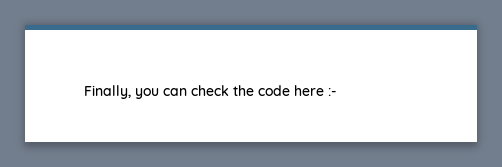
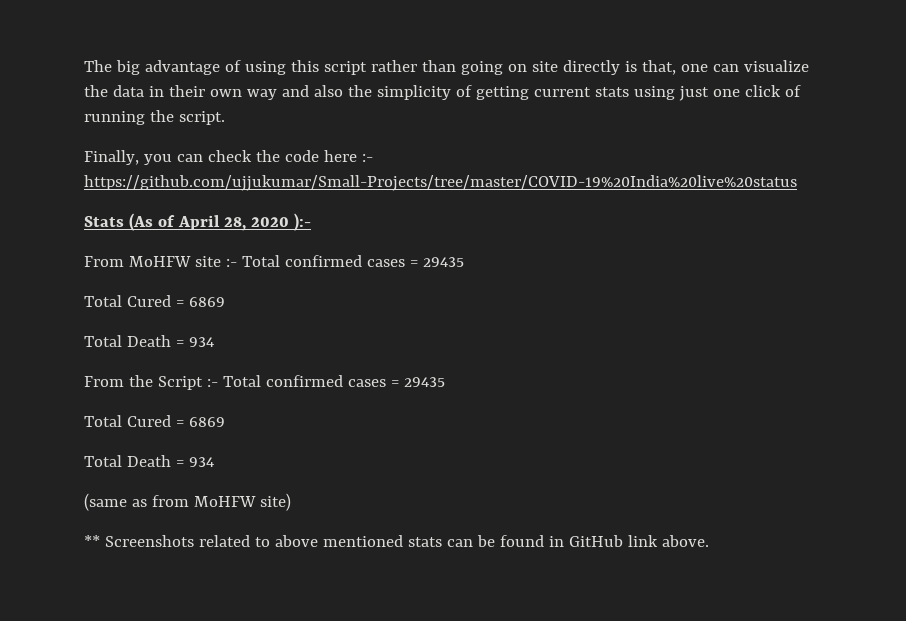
+ The big advantage of using this script rather than going on site directly is that, one can visualize the data in their own way and also the simplicity of getting current stats using just one click of running the script.
- Finally, you can check the code here :-
+ Finally, you can check the code here :- https://github.com/ujjukumar/Small-Projects/tree/master/COVID-19%20India%20live%20status
+ Stats (As of April 28, 2020 ):-
+ From MoHFW site :- Total confirmed cases = 29435
+ Total Cured = 6869
+ Total Death = 934
+ From the Script :- Total confirmed cases = 29435
+ Total Cured = 6869
+ Total Death = 934
+ (same as from MoHFW site)
+ ** Screenshots related to above mentioned stats can be found in GitHub link above.

